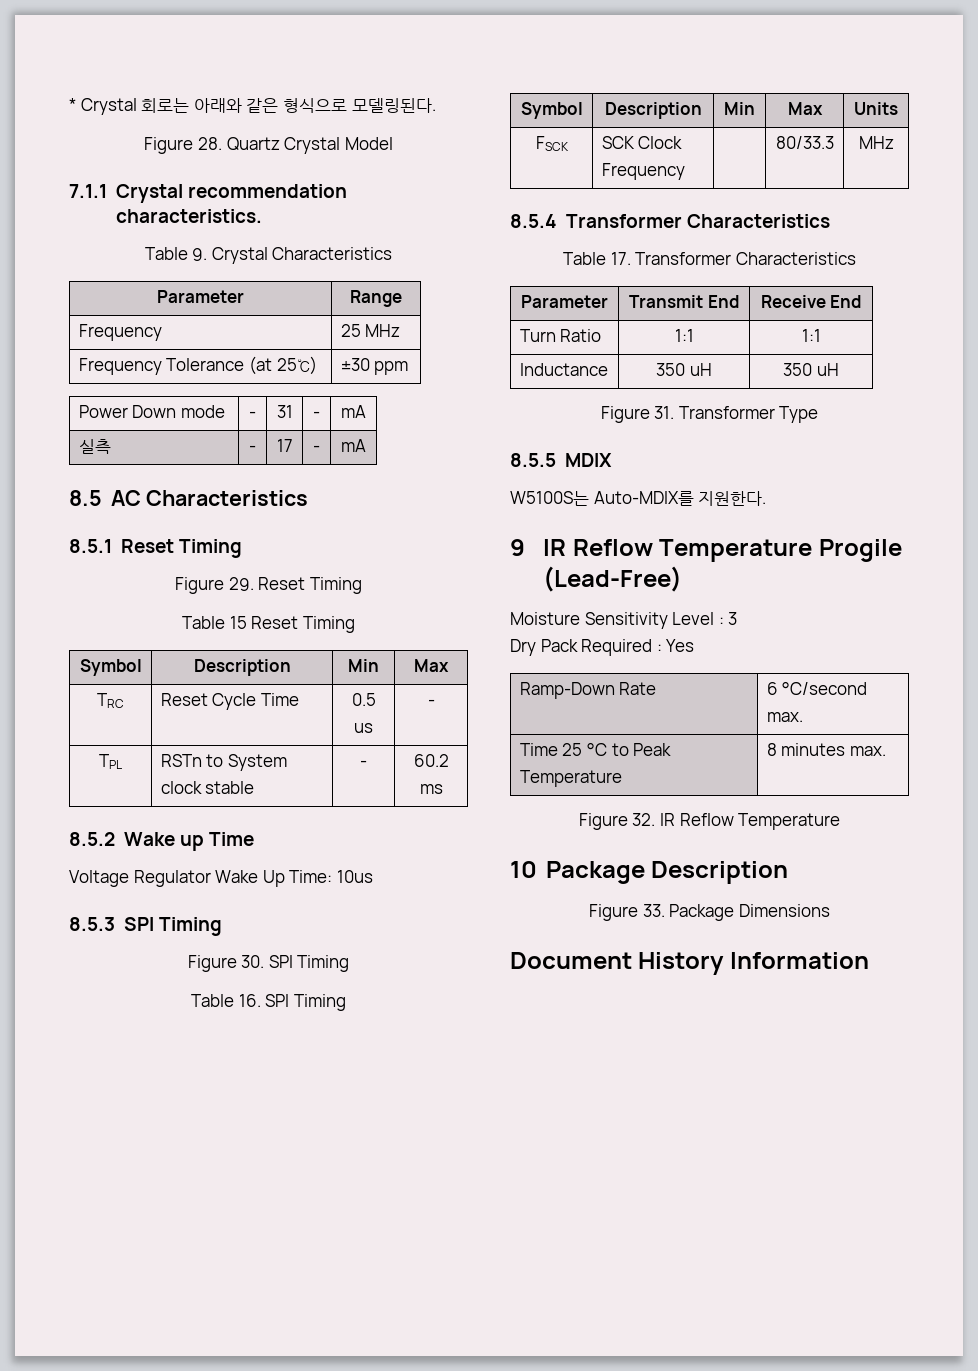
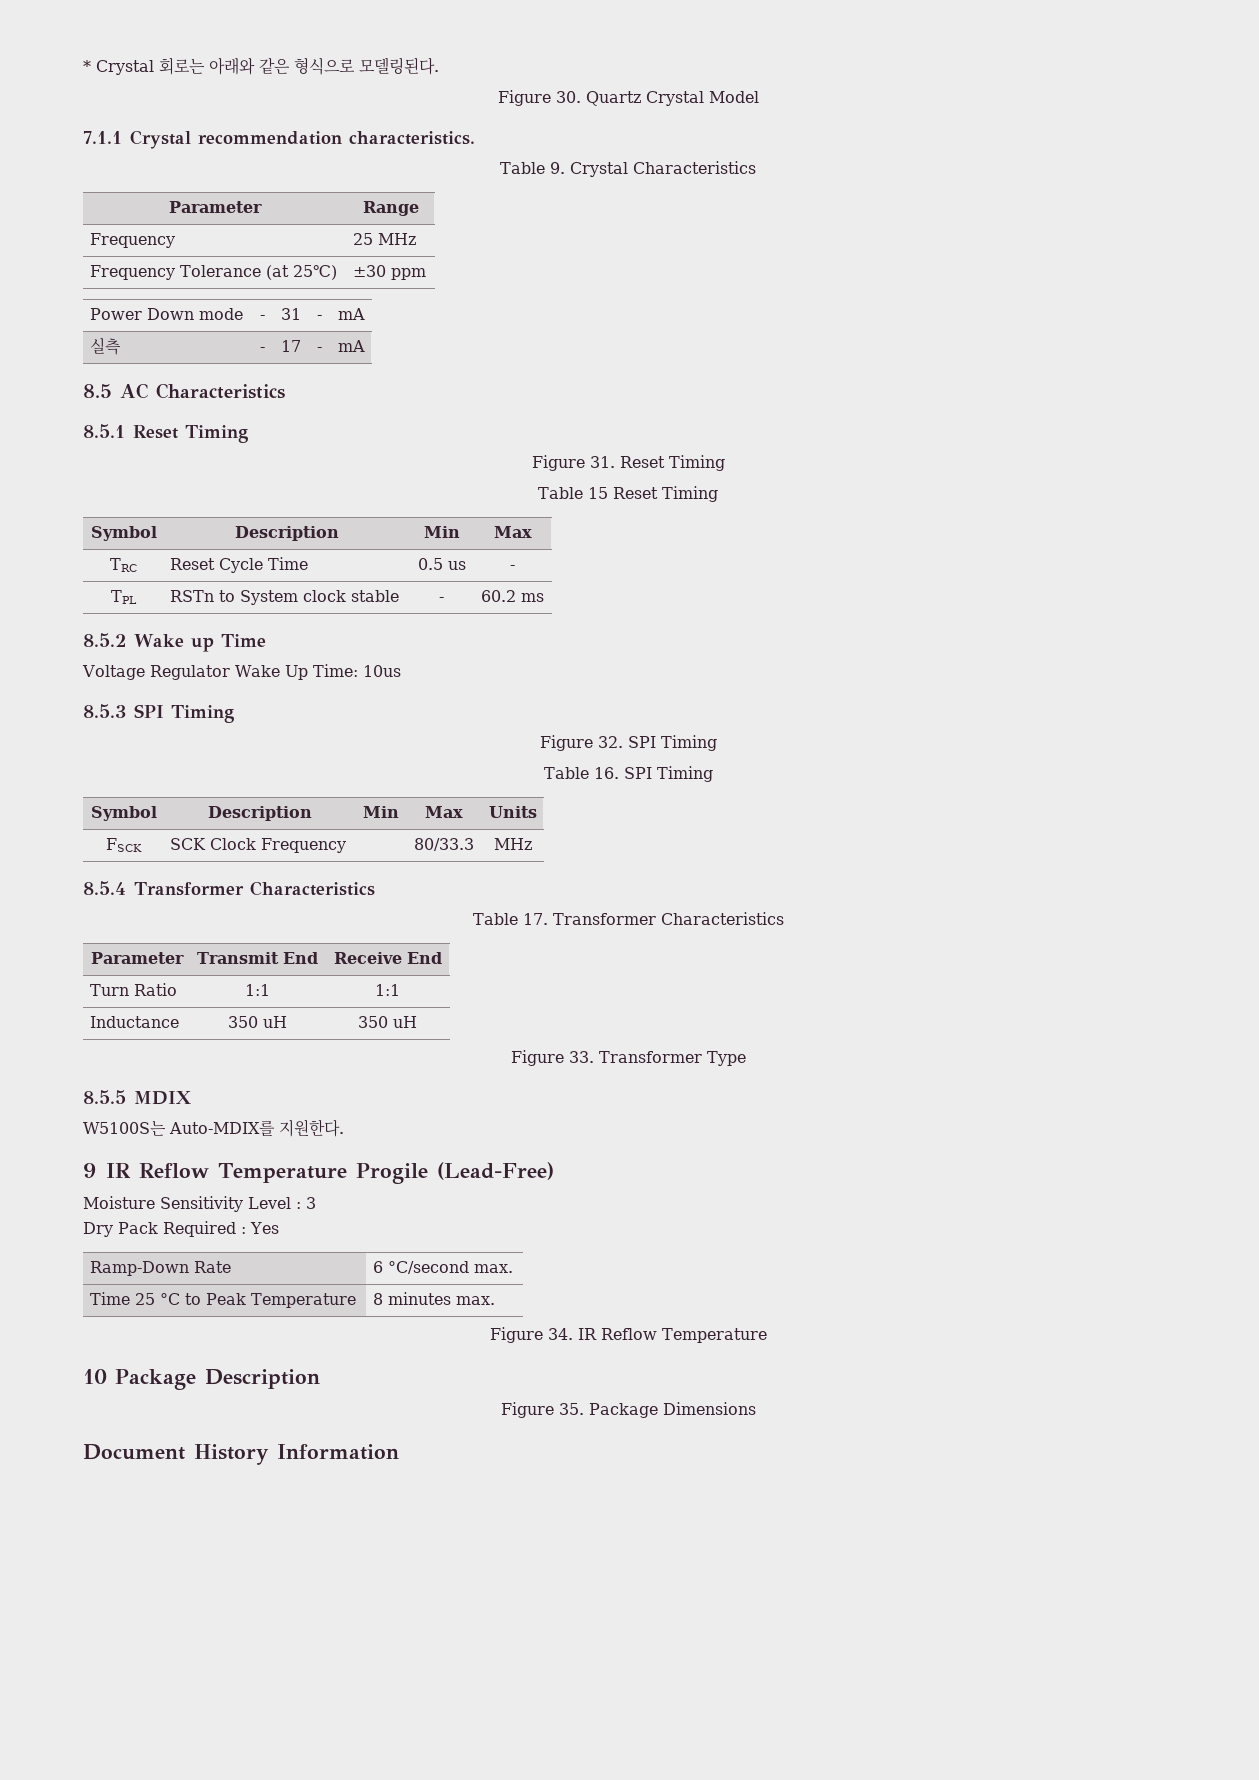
- Figure 28. Quartz Crystal Model
+ Figure 30. Quartz Crystal Model
- Figure 29. Reset Timing
+ Figure 31. Reset Timing
- Figure 30. SPI Timing
+ Figure 32. SPI Timing
- Figure 31. Transformer Type
+ Figure 33. Transformer Type
- Figure 32. IR Reflow Temperature
+ Figure 34. IR Reflow Temperature
- Figure 33. Package Dimensions
+ Figure 35. Package Dimensions

